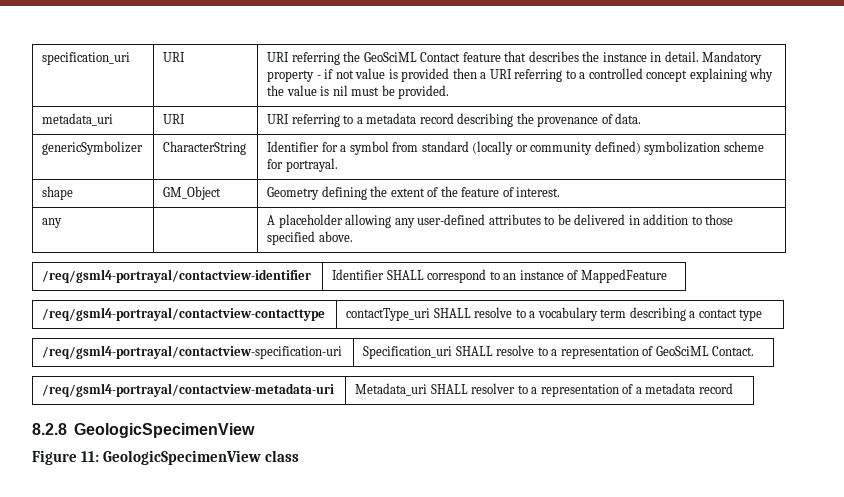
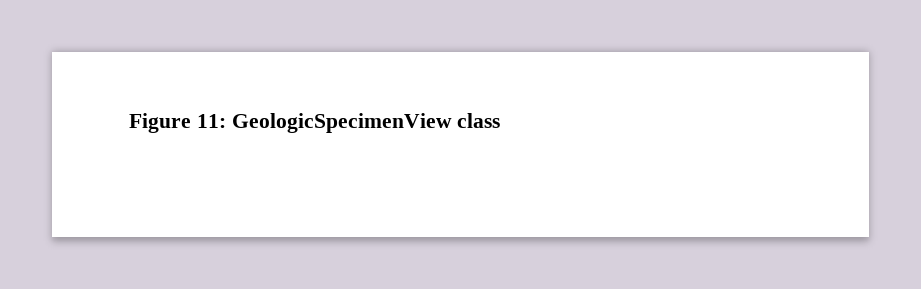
- specification_uri | URI | URI referring the GeoSciML Contact feature that describes the instance in detail. Mandatory property - if not value is provided then a URI referring to a controlled concept explaining why the value is nil must be provided.
- metadata_uri | URI | URI referring to a metadata record describing the provenance of data.
- genericSymbolizer | CharacterString | Identifier for a symbol from standard (locally or community defined) symbolization scheme for portrayal.
- shape | GM_Object | Geometry defining the extent of the feature of interest.
- any | | A placeholder allowing any user-defined attributes to be delivered in addition to those specified above.
- /req/gsml4-portrayal/contactview-identifier | Identifier SHALL correspond to an instance of MappedFeature
- /req/gsml4-portrayal/contactview-contacttype | contactType_uri SHALL resolve to a vocabulary term describing a contact type
- /req/gsml4-portrayal/contactview-specification-uri | Specification_uri SHALL resolve to a representation of GeoSciML Contact.
- /req/gsml4-portrayal/contactview-metadata-uri | Metadata_uri SHALL resolver to a representation of a metadata record
- 8.2.8 GeologicSpecimenView

